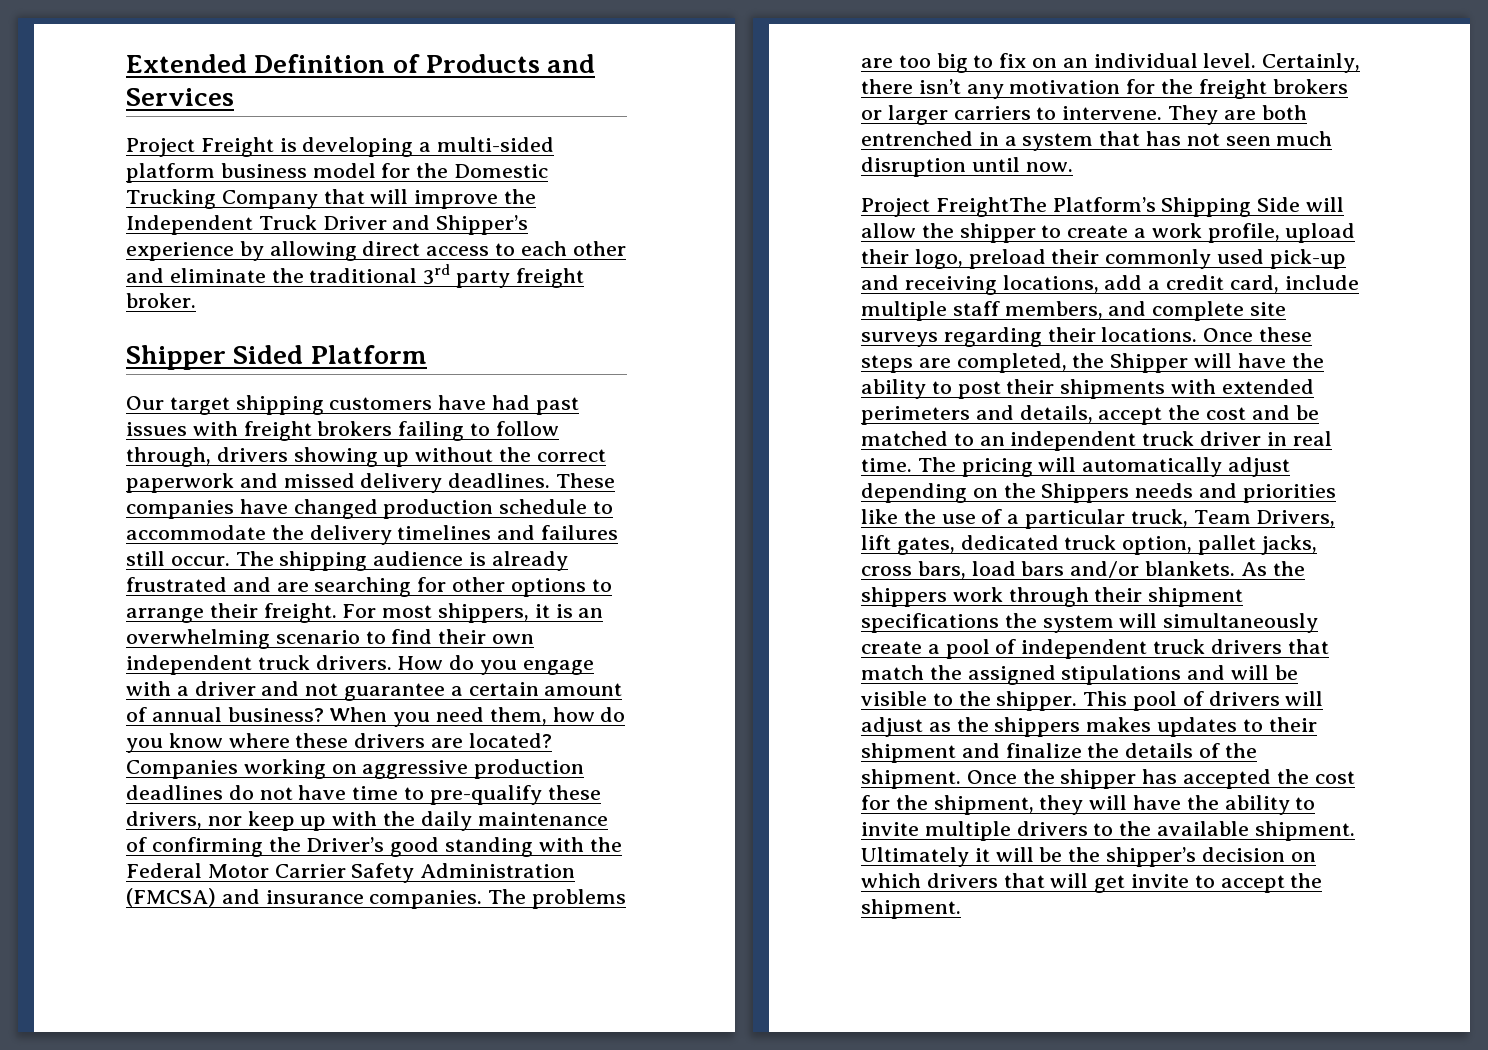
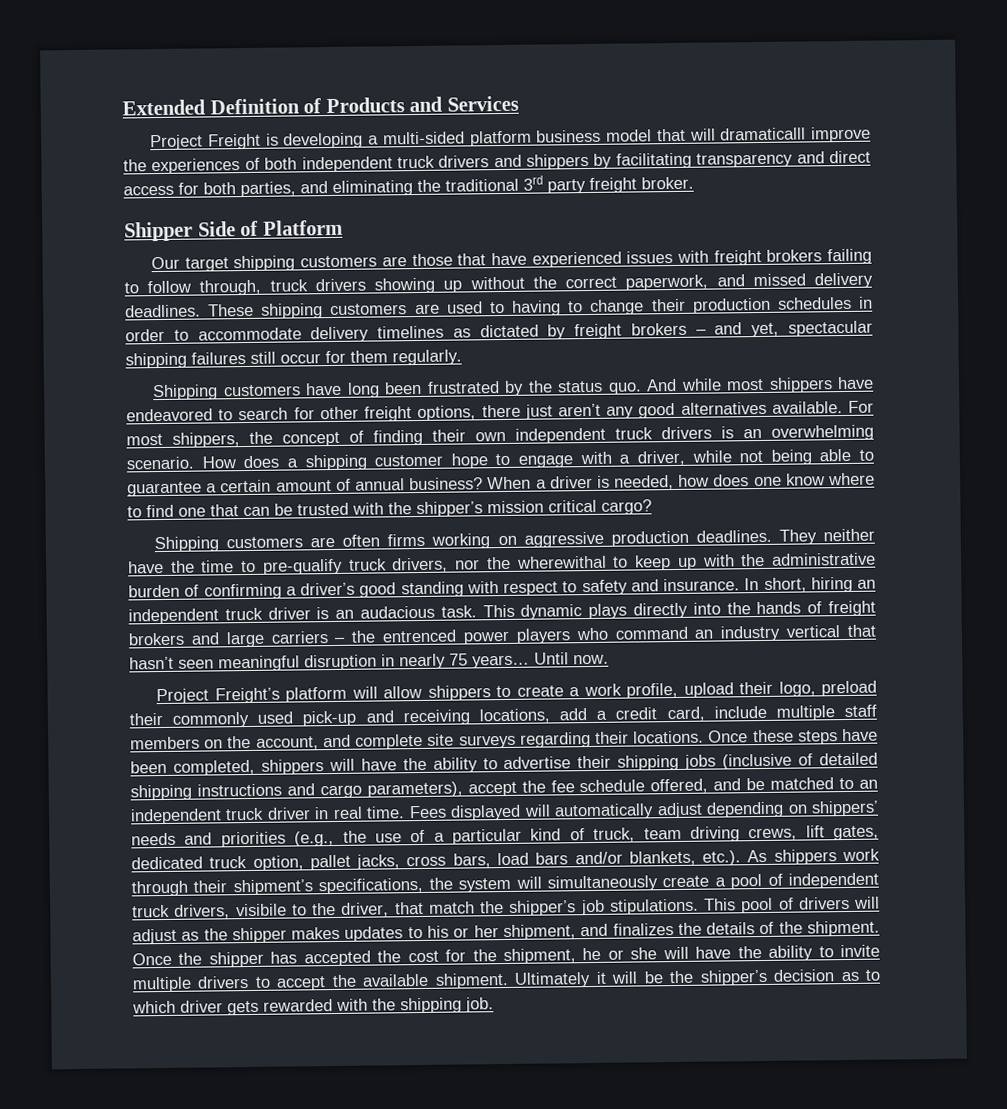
- Project Freight is developing a multi-sided platform business model for the Domestic Trucking Company that will improve the Independent Truck Driver and Shipper’s experience by allowing direct access to each other and eliminate the traditional 3rd party freight broker.
+ Project Freight is developing a multi-sided platform business model that will dramaticalll improve the experiences of both independent truck drivers and shippers by facilitating transparency and direct access for both parties, and eliminating the traditional 3rd party freight broker.
- Shipper Sided Platform
+ Shipper Side of Platform
- Our target shipping customers have had past issues with freight brokers failing to follow through, drivers showing up without the correct paperwork and missed delivery deadlines.
+ Our target shipping customers are those that have experienced issues with freight brokers failing to follow through, truck drivers showing up without the correct paperwork, and missed delivery deadlines.
- These companies have changed production schedule to accommodate the delivery timelines and failures still occur. The shipping audience is already frustrated and are searching for other options to arrange their freight. For most shippers, it is an overwhelming scenario to find their own independent truck drivers. How do you engage with a driver and not guarantee a certain amount of annual business?
+ These shipping customers are used to having to change their production schedules in order to accommodate delivery timelines as dictated by freight brokers – and yet, spectacular shipping failures still occur for them regularly.
+ Shipping customers have long been frustrated by the status quo. And while most shippers have endeavored to search for other freight options, there just aren’t any good alternatives available. For most shippers, the concept of finding their own independent truck drivers is an overwhelming scenario. How does a shipping customer hope to engage with a driver, while not being able to guarantee a certain amount of annual business?
- When you need them, how do you know where these drivers are located? Companies working on aggressive production deadlines do not have time to pre-qualify these drivers, nor keep up with the daily maintenance of confirming the Driver’s good standing with the Federal Motor Carrier Safety Administration (FMCSA) and insurance companies. The problems are too big to fix on an individual level. Certainly, there isn’t any motivation for the freight brokers or larger carriers to intervene. They are both entrenched in a system that has not seen much disruption until now.
- Project FreightThe Platform’s Shipping Side will allow the shipper to create a work profile, upload their logo, preload their commonly used pick-up and receiving locations, add a credit card, include multiple staff members, and complete site surveys regarding their locations.
+ When a driver is needed, how does one know where to find one that can be trusted with the shipper’s mission critical cargo?
+ Shipping customers are often firms working on aggressive production deadlines. They neither have the time to pre-qualify truck drivers, nor the wherewithal to keep up with the administrative burden of confirming a driver’s good standing with respect to safety and insurance. In short, hiring an independent truck driver is an audacious task. This dynamic plays directly into the hands of freight brokers and large carriers – the entrenced power players who command an industry vertical that hasn’t seen meaningful disruption in nearly 75 years… Until now.
+ Project Freight’s platform will allow shippers to create a work profile, upload their logo, preload their commonly used pick-up and receiving locations, add a credit card, include multiple staff members on the account, and complete site surveys regarding their locations.
- Once these steps are completed, the Shipper will have the ability to post their shipments with extended perimeters and details, accept the cost and be matched to an independent truck driver in real time.
+ Once these steps have been completed, shippers will have the ability to advertise their shipping jobs (inclusive of detailed shipping instructions and cargo parameters), accept the fee schedule offered, and be matched to an independent truck driver in real time.
- The pricing will automatically adjust depending on the Shippers needs and priorities like the use of a particular truck, Team Drivers, lift gates, dedicated truck option, pallet jacks, cross bars, load bars and/or blankets. As the shippers work through their shipment specifications the system will simultaneously create a pool of independent truck drivers that match the assigned stipulations and will be visible to the shipper.
+ Fees displayed will automatically adjust depending on shippers’ needs and priorities (e.g., the use of a particular kind of truck, team driving crews, lift gates, dedicated truck option, pallet jacks, cross bars, load bars and/or blankets, etc.). As shippers work through their shipment’s specifications, the system will simultaneously create a pool of independent truck drivers, visibile to the driver, that match the shipper’s job stipulations.
- This pool of drivers will adjust as the shippers makes updates to their shipment and finalize the details of the shipment.
+ This pool of drivers will adjust as the shipper makes updates to his or her shipment, and finalizes the details of the shipment.
- Once the shipper has accepted the cost for the shipment, they will have the ability to invite multiple drivers to the available shipment.
+ Once the shipper has accepted the cost for the shipment, he or she will have the ability to invite multiple drivers to accept the available shipment.
- Ultimately it will be the shipper’s decision on which drivers that will get invite to accept the shipment.
+ Ultimately it will be the shipper’s decision as to which driver gets rewarded with the shipping job.

